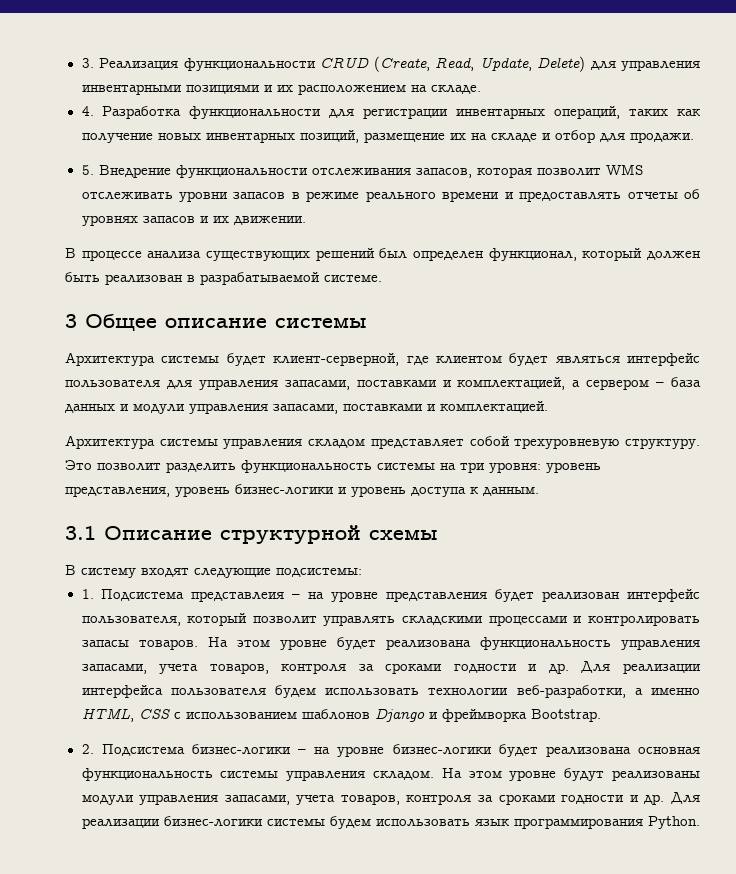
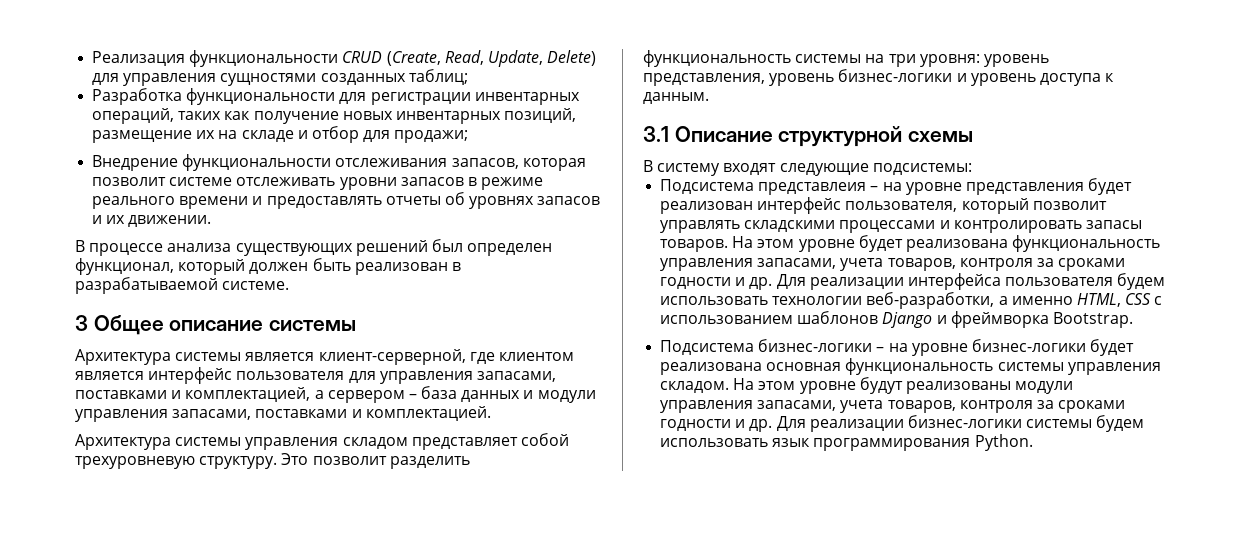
- 3. Реализация функциональности CRUD (Create, Read, Update, Delete) для управления инвентарными позициями и их расположением на складе.
- 4. Разработка функциональности для регистрации инвентарных операций, таких как получение новых инвентарных позиций, размещение их на складе и отбор для продажи.
- 5. Внедрение функциональности отслеживания запасов, которая позволит WMS отслеживать уровни запасов в режиме реального времени и предоставлять отчеты об уровнях запасов и их движении.
+ Реализация функциональности CRUD (Create, Read, Update, Delete) для управления сущностями созданных таблиц;
+ Разработка функциональности для регистрации инвентарных операций, таких как получение новых инвентарных позиций, размещение их на складе и отбор для продажи;
+ Внедрение функциональности отслеживания запасов, которая позволит системе отслеживать уровни запасов в режиме реального времени и предоставлять отчеты об уровнях запасов и их движении.
- Архитектура системы будет клиент-серверной, где клиентом будет являться интерфейс пользователя для управления запасами, поставками и комплектацией, а сервером – база данных и модули управления запасами, поставками и комплектацией.
+ Архитектура системы является клиент-серверной, где клиентом является интерфейс пользователя для управления запасами, поставками и комплектацией, а сервером – база данных и модули управления запасами, поставками и комплектацией.
- 1. Подсистема представлеия – на уровне представления будет реализован интерфейс пользователя, который позволит управлять складскими процессами и контролировать запасы товаров.
+ Подсистема представлеия – на уровне представления будет реализован интерфейс пользователя, который позволит управлять складскими процессами и контролировать запасы товаров.
- 2. Подсистема бизнес-логики – на уровне бизнес-логики будет реализована основная функциональность системы управления складом.
+ Подсистема бизнес-логики – на уровне бизнес-логики будет реализована основная функциональность системы управления складом.

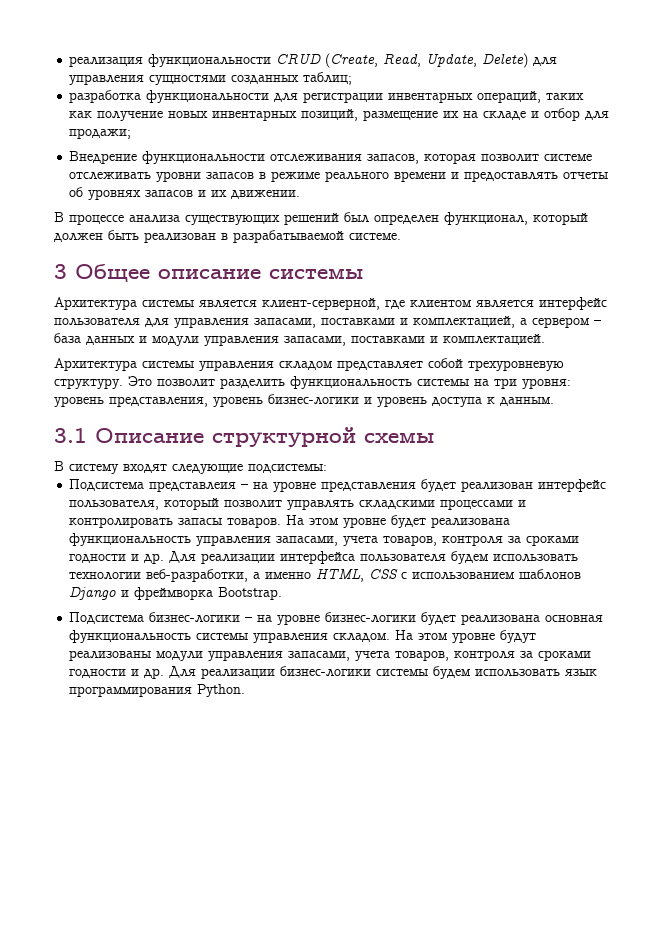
- Реализация функциональности CRUD (Create, Read, Update, Delete) для управления сущностями созданных таблиц;
+ реализация функциональности CRUD (Create, Read, Update, Delete) для управления сущностями созданных таблиц;
- Разработка функциональности для регистрации инвентарных операций, таких как получение новых инвентарных позиций, размещение их на складе и отбор для продажи;
+ разработка функциональности для регистрации инвентарных операций, таких как получение новых инвентарных позиций, размещение их на складе и отбор для продажи;

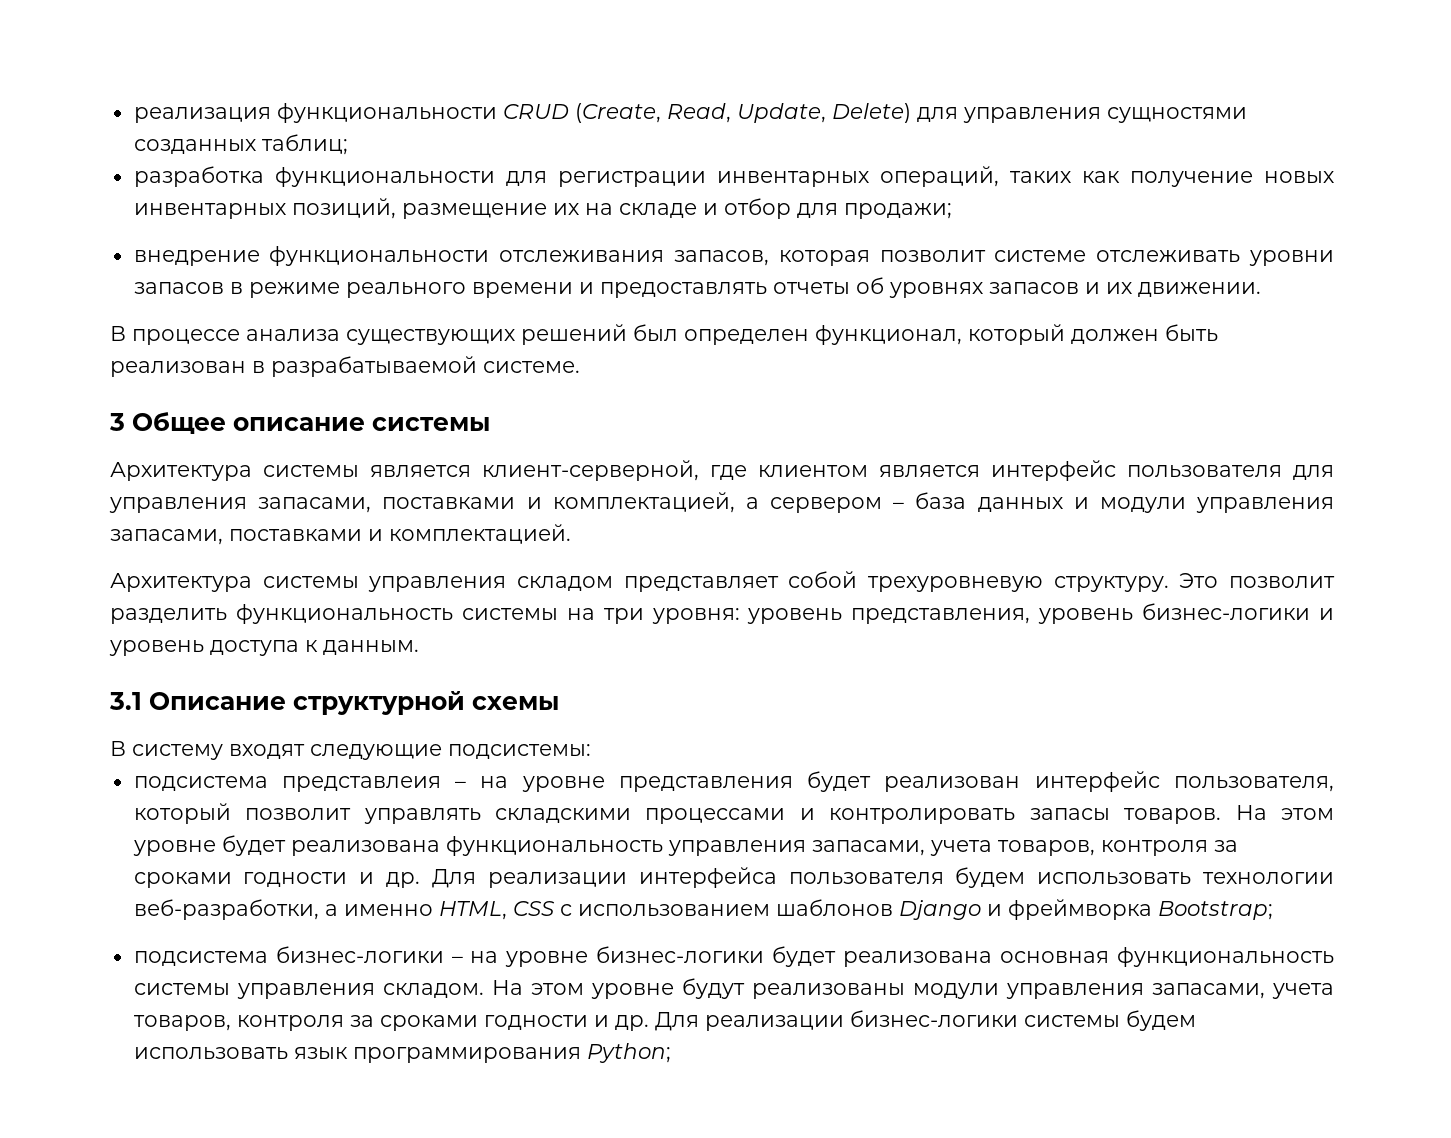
- Внедрение функциональности отслеживания запасов, которая позволит системе отслеживать уровни запасов в режиме реального времени и предоставлять отчеты об уровнях запасов и их движении.
+ внедрение функциональности отслеживания запасов, которая позволит системе отслеживать уровни запасов в режиме реального времени и предоставлять отчеты об уровнях запасов и их движении.
- Подсистема представлеия – на уровне представления будет реализован интерфейс пользователя, который позволит управлять складскими процессами и контролировать запасы товаров.
+ подсистема представлеия – на уровне представления будет реализован интерфейс пользователя, который позволит управлять складскими процессами и контролировать запасы товаров.
- На этом уровне будет реализована функциональность управления запасами, учета товаров, контроля за сроками годности и др. Для реализации интерфейса пользователя будем использовать технологии веб-разработки, а именно HTML, CSS с использованием шаблонов Django и фреймворка Bootstrap.
- Подсистема бизнес-логики – на уровне бизнес-логики будет реализована основная функциональность системы управления складом.
+ На этом уровне будет реализована функциональность управления запасами, учета товаров, контроля за сроками годности и др. Для реализации интерфейса пользователя будем использовать технологии веб-разработки, а именно HTML, CSS с использованием шаблонов Django и фреймворка Bootstrap;
+ подсистема бизнес-логики – на уровне бизнес-логики будет реализована основная функциональность системы управления складом.
- На этом уровне будут реализованы модули управления запасами, учета товаров, контроля за сроками годности и др. Для реализации бизнес-логики системы будем использовать язык программирования Python.
+ На этом уровне будут реализованы модули управления запасами, учета товаров, контроля за сроками годности и др. Для реализации бизнес-логики системы будем использовать язык программирования Python;

